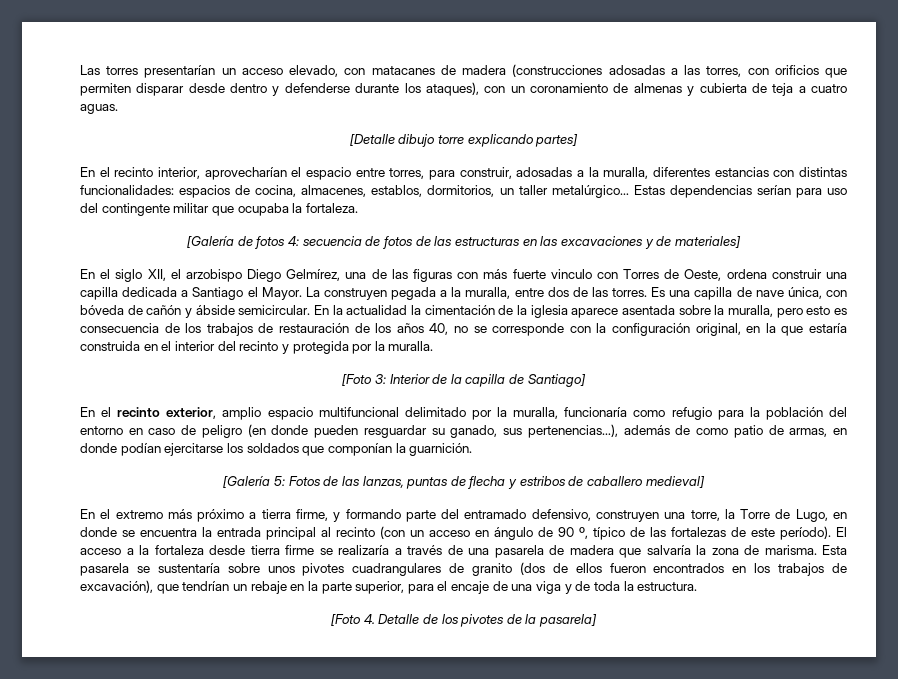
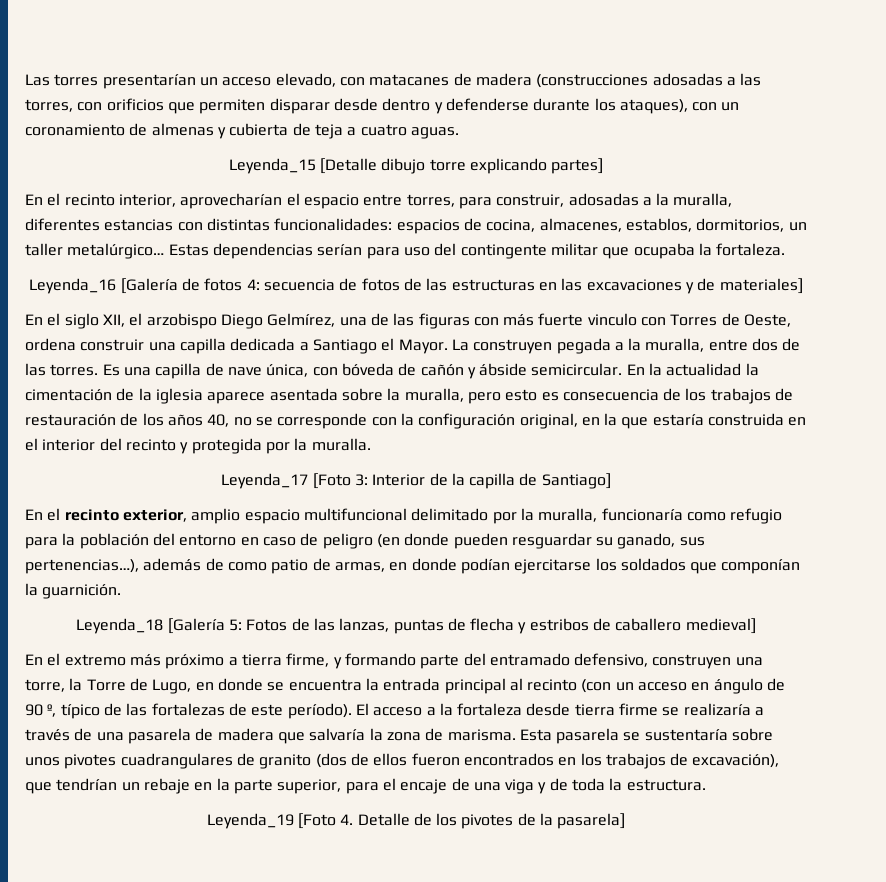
- [Detalle dibujo torre explicando partes]
+ Leyenda_15 [Detalle dibujo torre explicando partes]
- [Galería de fotos 4: secuencia de fotos de las estructuras en las excavaciones y de materiales]
+ Leyenda_16 [Galería de fotos 4: secuencia de fotos de las estructuras en las excavaciones y de materiales]
- [Foto 3: Interior de la capilla de Santiago]
+ Leyenda_17 [Foto 3: Interior de la capilla de Santiago]
- [Galería 5: Fotos de las lanzas, puntas de flecha y estribos de caballero medieval]
+ Leyenda_18 [Galería 5: Fotos de las lanzas, puntas de flecha y estribos de caballero medieval]
- [Foto 4. Detalle de los pivotes de la pasarela]
+ Leyenda_19 [Foto 4. Detalle de los pivotes de la pasarela]

